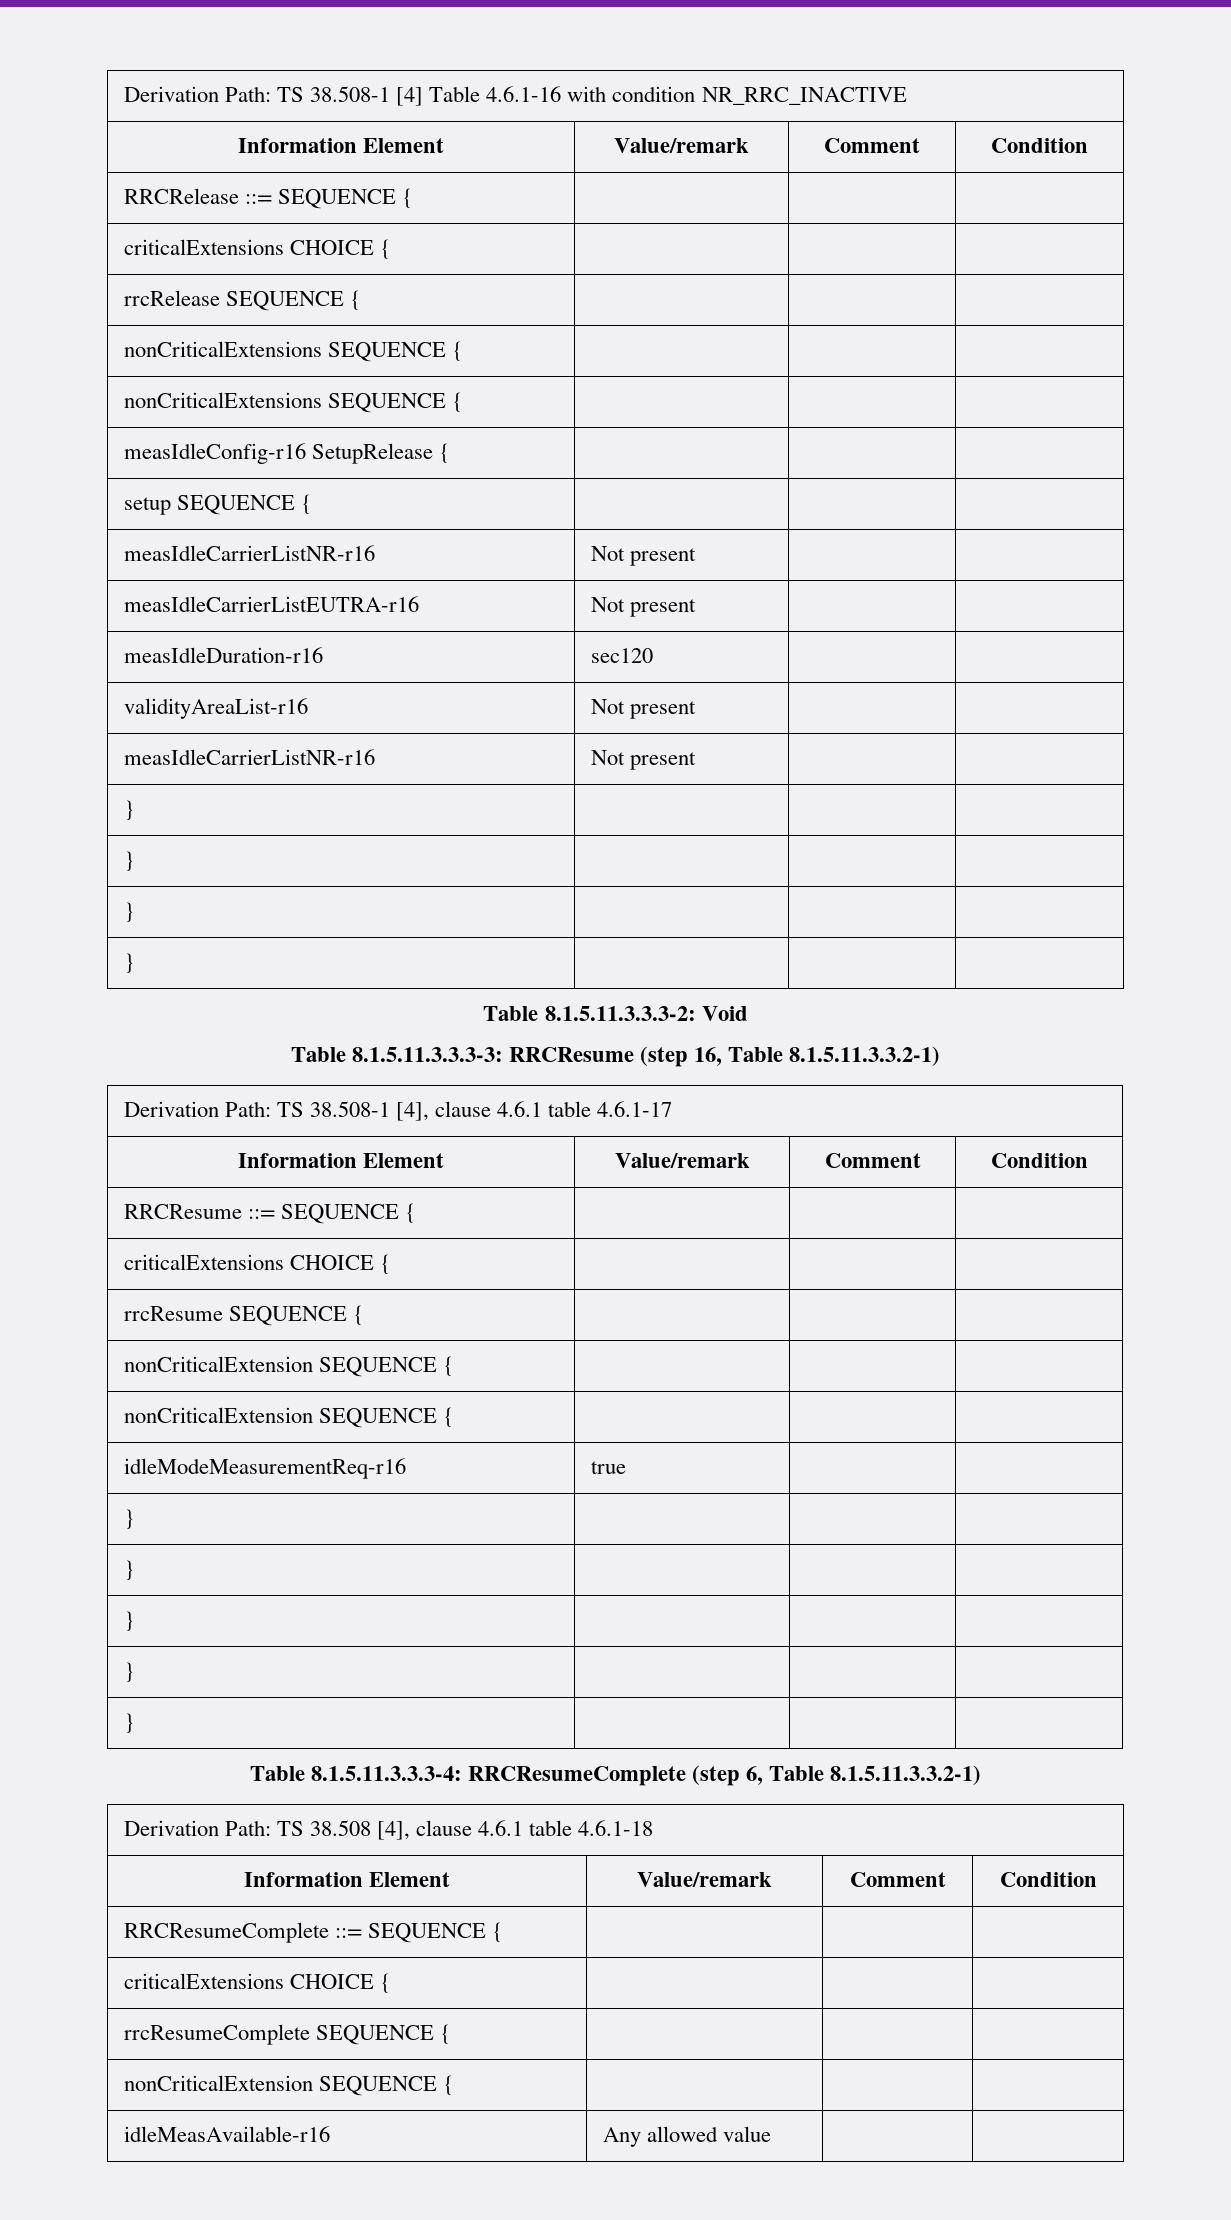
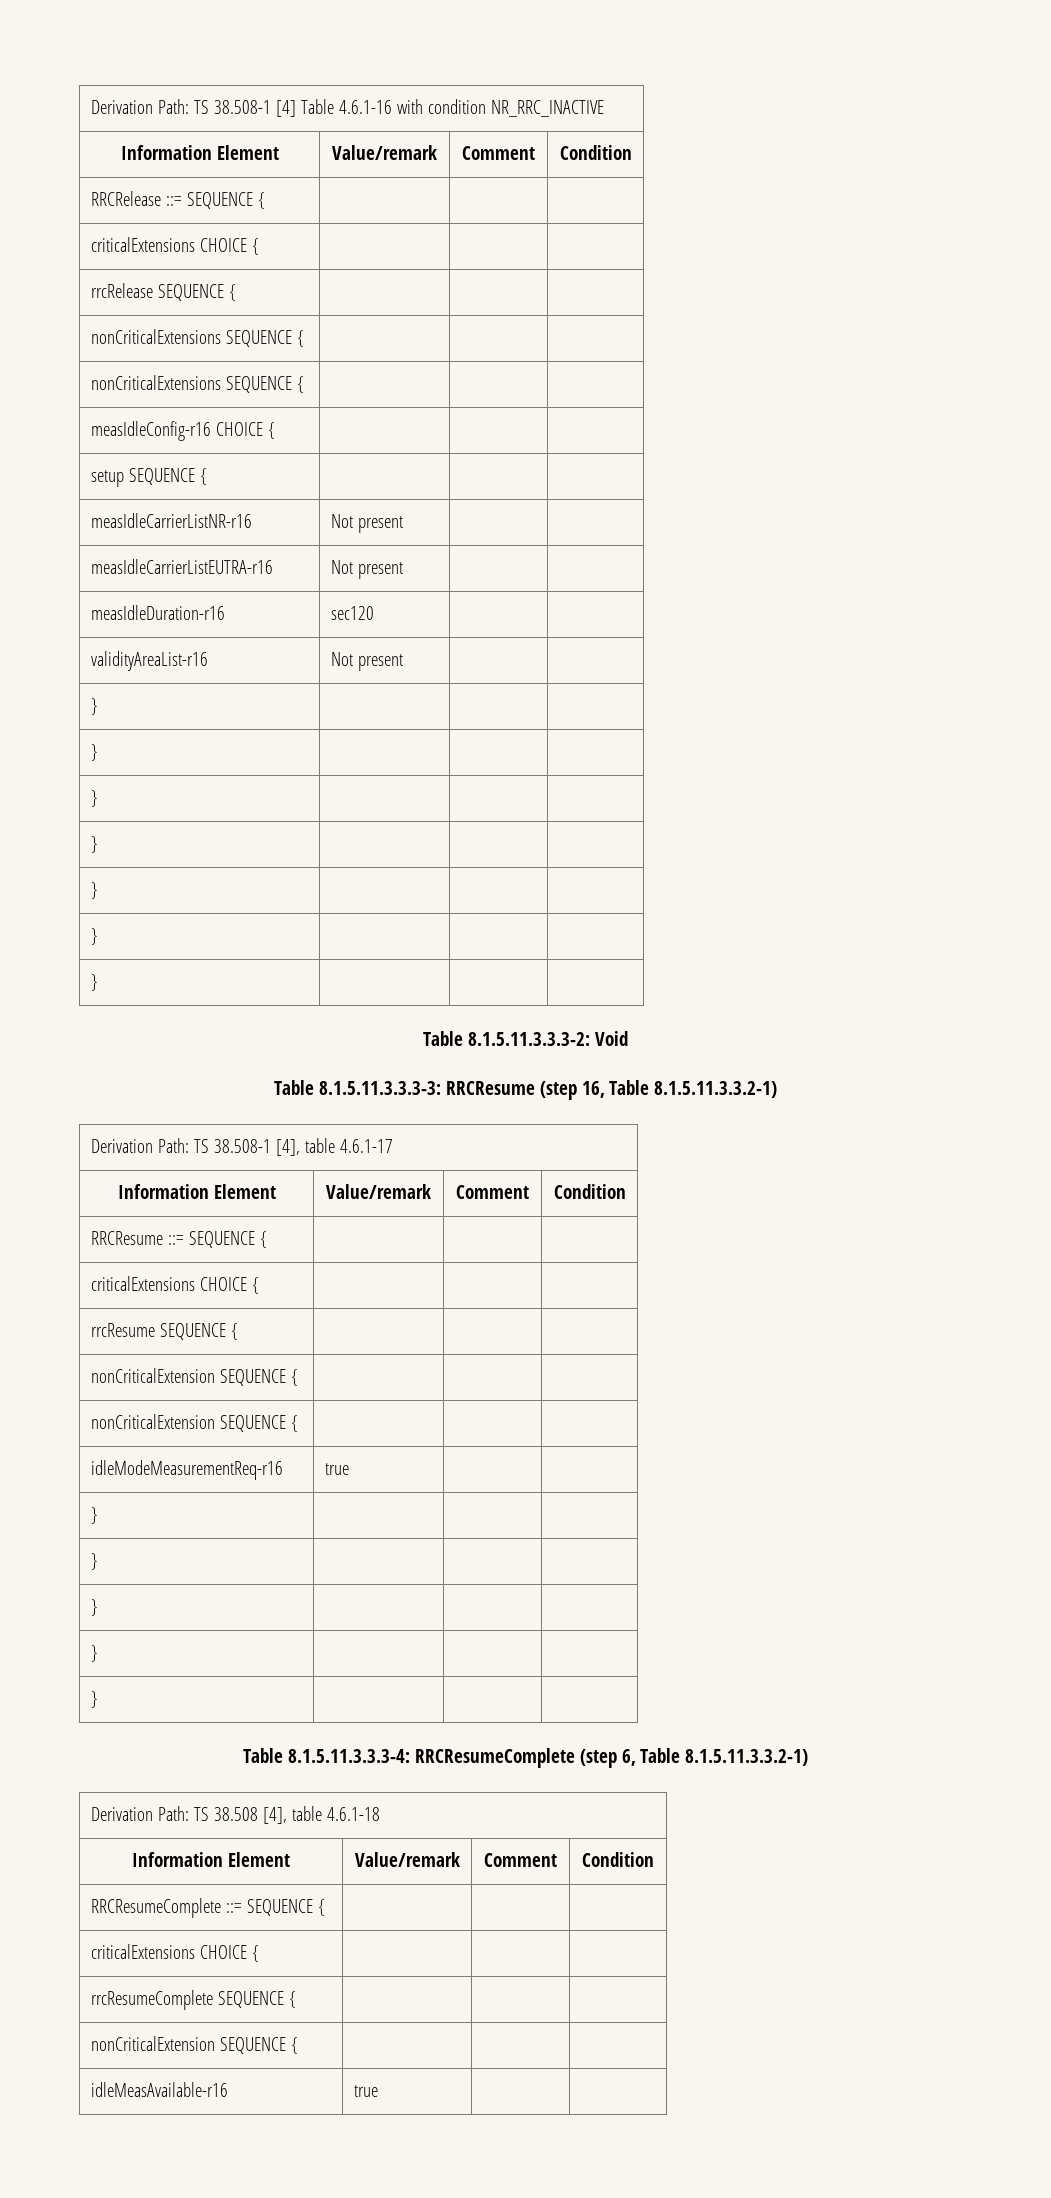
- measIdleConfig-r16 SetupRelease { | | |
+ measIdleConfig-r16 CHOICE { | | |
  validityAreaList-r16 | Not present | |
- measIdleCarrierListNR-r16 | Not present | |
+ } | | |
+ } | | |
+ } | | |
- Derivation Path: TS 38.508-1 [4], clause 4.6.1 table 4.6.1-17
+ Derivation Path: TS 38.508-1 [4], table 4.6.1-17
- Derivation Path: TS 38.508 [4], clause 4.6.1 table 4.6.1-18
+ Derivation Path: TS 38.508 [4], table 4.6.1-18
- idleMeasAvailable-r16 | Any allowed value | |
+ idleMeasAvailable-r16 | true | |

